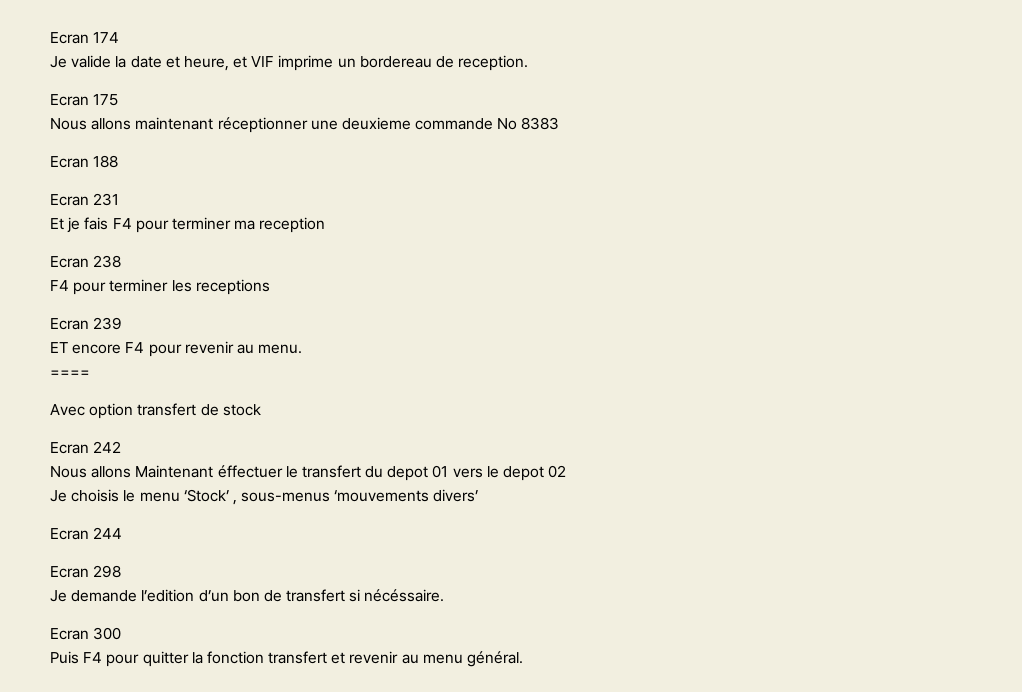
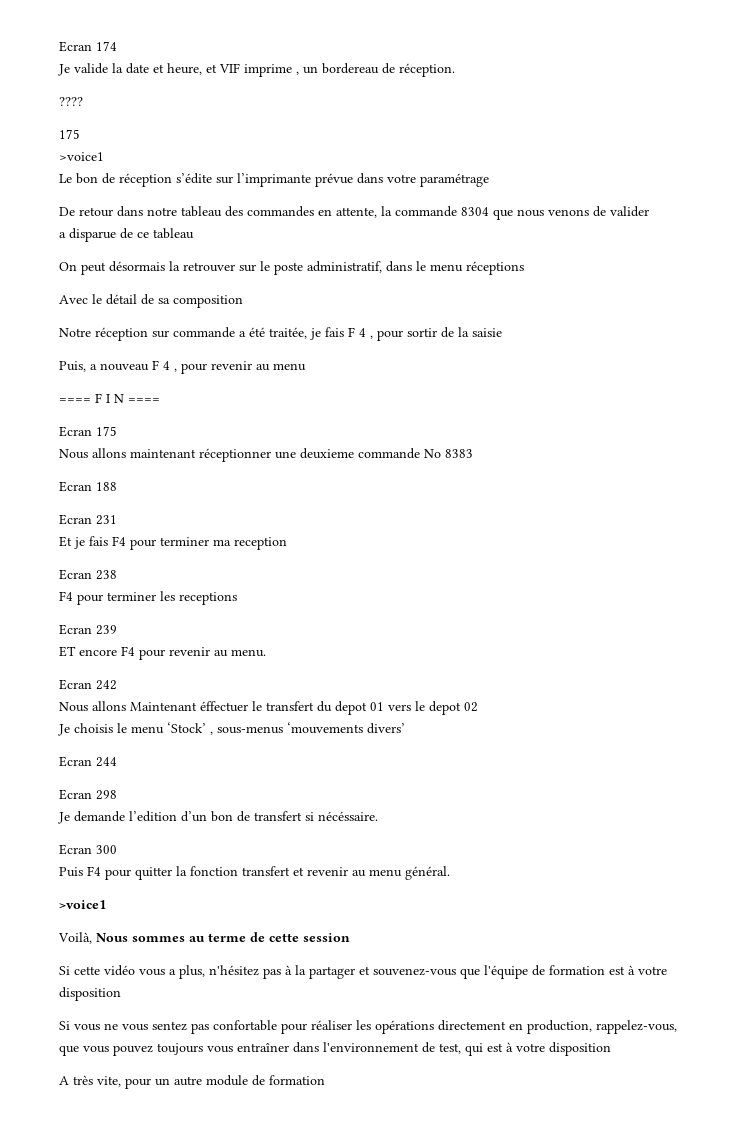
- Je valide la date et heure, et VIF imprime un bordereau de reception.
+ Je valide la date et heure, et VIF imprime , un bordereau de réception.
+ ????
+ 175
+ >voice1
+ Le bon de réception s’édite sur l’imprimante prévue dans votre paramétrage
+ De retour dans notre tableau des commandes en attente, la commande 8304 que nous venons de valider
+ a disparue de ce tableau
+ On peut désormais la retrouver sur le poste administratif, dans le menu réceptions
+ Avec le détail de sa composition
+ Notre réception sur commande a été traitée, je fais F 4 , pour sortir de la saisie
+ Puis, a nouveau F 4 , pour revenir au menu
+ ==== F I N ====
- ====
- Avec option transfert de stock
  Puis F4 pour quitter la fonction transfert et revenir au menu général.
+ >voice1
+ Voilà, Nous sommes au terme de cette session
+ Si cette vidéo vous a plus, n'hésitez pas à la partager et souvenez-vous que l'équipe de formation est à votre disposition
+ Si vous ne vous sentez pas confortable pour réaliser les opérations directement en production, rappelez-vous, que vous pouvez toujours vous entraîner dans l'environnement de test, qui est à votre disposition
+ A très vite, pour un autre module de formation

